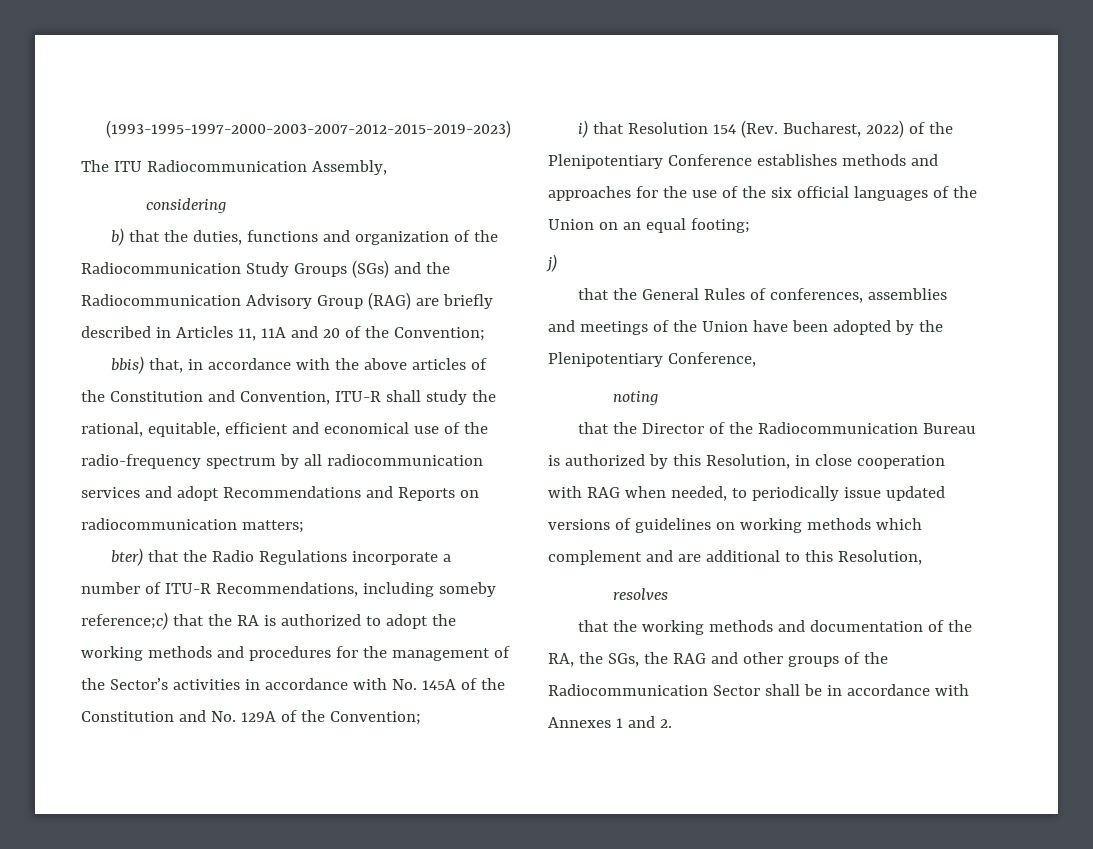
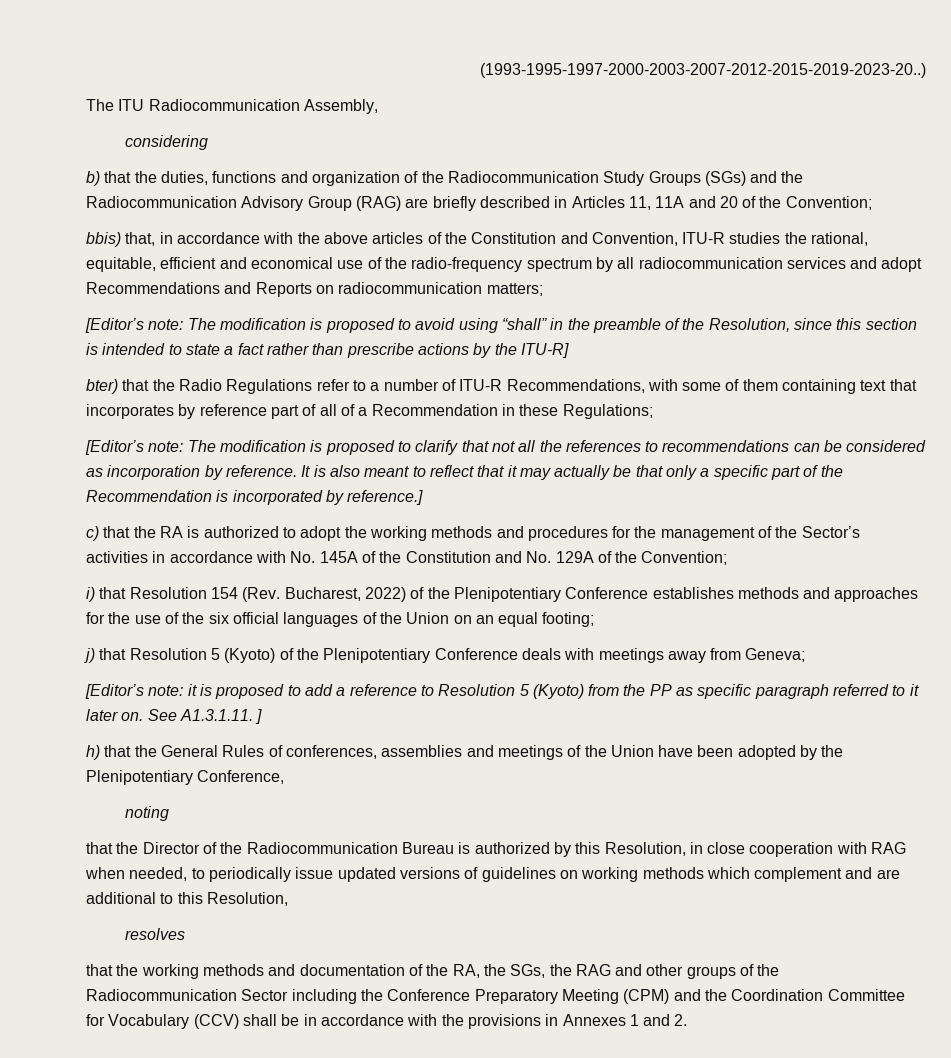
- (1993-1995-1997-2000-2003-2007-2012-2015-2019-2023)
+ (1993-1995-1997-2000-2003-2007-2012-2015-2019-2023-20..)
- bbis) that, in accordance with the above articles of the Constitution and Convention, ITU-R shall study the rational, equitable, efficient and economical use of the radio-frequency spectrum by all radiocommunication services and adopt Recommendations and Reports on radiocommunication matters;
+ bbis) that, in accordance with the above articles of the Constitution and Convention, ITU-R studies the rational, equitable, efficient and economical use of the radio-frequency spectrum by all radiocommunication services and adopt Recommendations and Reports on radiocommunication matters;
+ [Editor’s note: The modification is proposed to avoid using “shall” in the preamble of the Resolution, since this section is intended to state a fact rather than prescribe actions by the ITU-R]
- bter) that the Radio Regulations incorporate a number of ITU-R Recommendations, including someby reference;c) that the RA is authorized to adopt the working methods and procedures for the management of the Sector’s activities in accordance with No. 145A of the Constitution and No. 129A of the Convention;
+ bter) that the Radio Regulations refer to a number of ITU-R Recommendations, with some of them containing text that incorporates by reference part of all of a Recommendation in these Regulations;
+ [Editor’s note: The modification is proposed to clarify that not all the references to recommendations can be considered as incorporation by reference. It is also meant to reflect that it may actually be that only a specific part of the Recommendation is incorporated by reference.]
+ c) that the RA is authorized to adopt the working methods and procedures for the management of the Sector’s activities in accordance with No. 145A of the Constitution and No. 129A of the Convention;
- j)
- that the General Rules of conferences, assemblies and meetings of the Union have been adopted by the Plenipotentiary Conference,
+ j) that Resolution 5 (Kyoto) of the Plenipotentiary Conference deals with meetings away from Geneva;
+ [Editor’s note: it is proposed to add a reference to Resolution 5 (Kyoto) from the PP as specific paragraph referred to it later on. See A1.3.1.11. ]
+ h) that the General Rules of conferences, assemblies and meetings of the Union have been adopted by the Plenipotentiary Conference,
- that the working methods and documentation of the RA, the SGs, the RAG and other groups of the Radiocommunication Sector shall be in accordance with Annexes 1 and 2.
+ that the working methods and documentation of the RA, the SGs, the RAG and other groups of the Radiocommunication Sector including the Conference Preparatory Meeting (CPM) and the Coordination Committee for Vocabulary (CCV) shall be in accordance with the provisions in Annexes 1 and 2.

